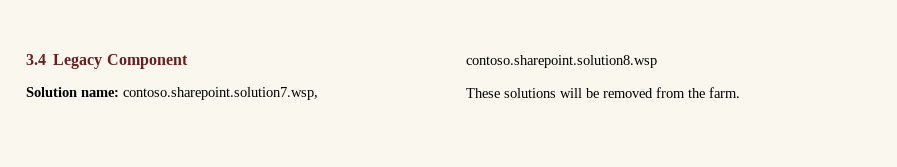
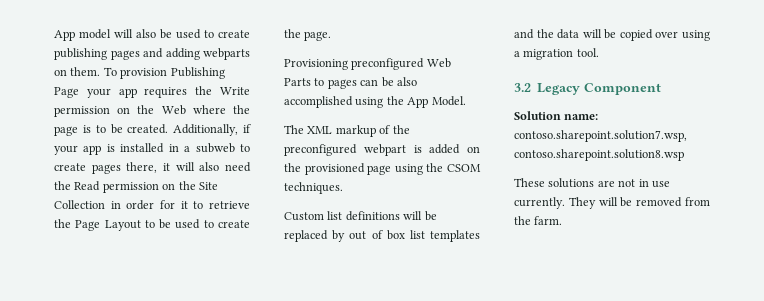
- 3.4 Legacy Component
+ App model will also be used to create publishing pages and adding webparts on them. To provision Publishing Page your app requires the Write permission on the Web where the page is to be created. Additionally, if your app is installed in a subweb to create pages there, it will also need the Read permission on the Site Collection in order for it to retrieve the Page Layout to be used to create the page.
+ Provisioning preconfigured Web Parts to pages can be also accomplished using the App Model.
+ The XML markup of the preconfigured webpart is added on the provisioned page using the CSOM techniques.
+ Custom list definitions will be replaced by out of box list templates and the data will be copied over using a migration tool.
+ 3.2 Legacy Component
- These solutions will be removed from the farm.
+ These solutions are not in use currently. They will be removed from the farm.

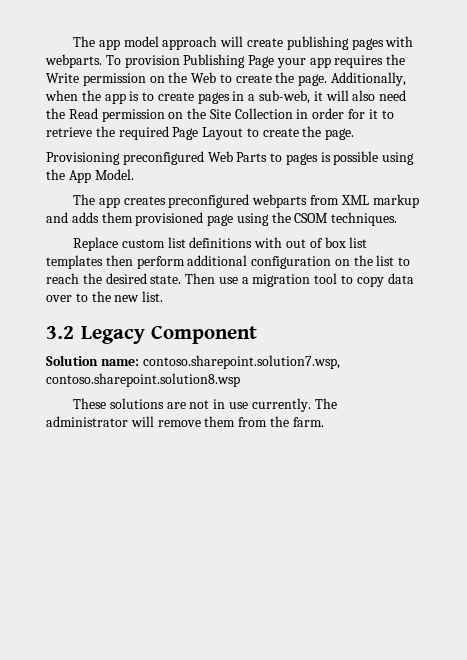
- App model will also be used to create publishing pages and adding webparts on them.
+ The app model approach will create publishing pages with webparts.
- To provision Publishing Page your app requires the Write permission on the Web where the page is to be created. Additionally, if your app is installed in a subweb to create pages there, it will also need the Read permission on the Site Collection in order for it to retrieve the Page Layout to be used to create the page.
+ To provision Publishing Page your app requires the Write permission on the Web to create the page. Additionally, when the app is to create pages in a sub-web, it will also need the Read permission on the Site Collection in order for it to retrieve the required Page Layout to create the page.
- Provisioning preconfigured Web Parts to pages can be also accomplished using the App Model.
+ Provisioning preconfigured Web Parts to pages is possible using the App Model.
- The XML markup of the preconfigured webpart is added on the provisioned page using the CSOM techniques.
+ The app creates preconfigured webparts from XML markup and adds them provisioned page using the CSOM techniques.
- Custom list definitions will be replaced by out of box list templates and the data will be copied over using a migration tool.
+ Replace custom list definitions with out of box list templates then perform additional configuration on the list to reach the desired state. Then use a migration tool to copy data over to the new list.
- They will be removed from the farm.
+ The administrator will remove them from the farm.

